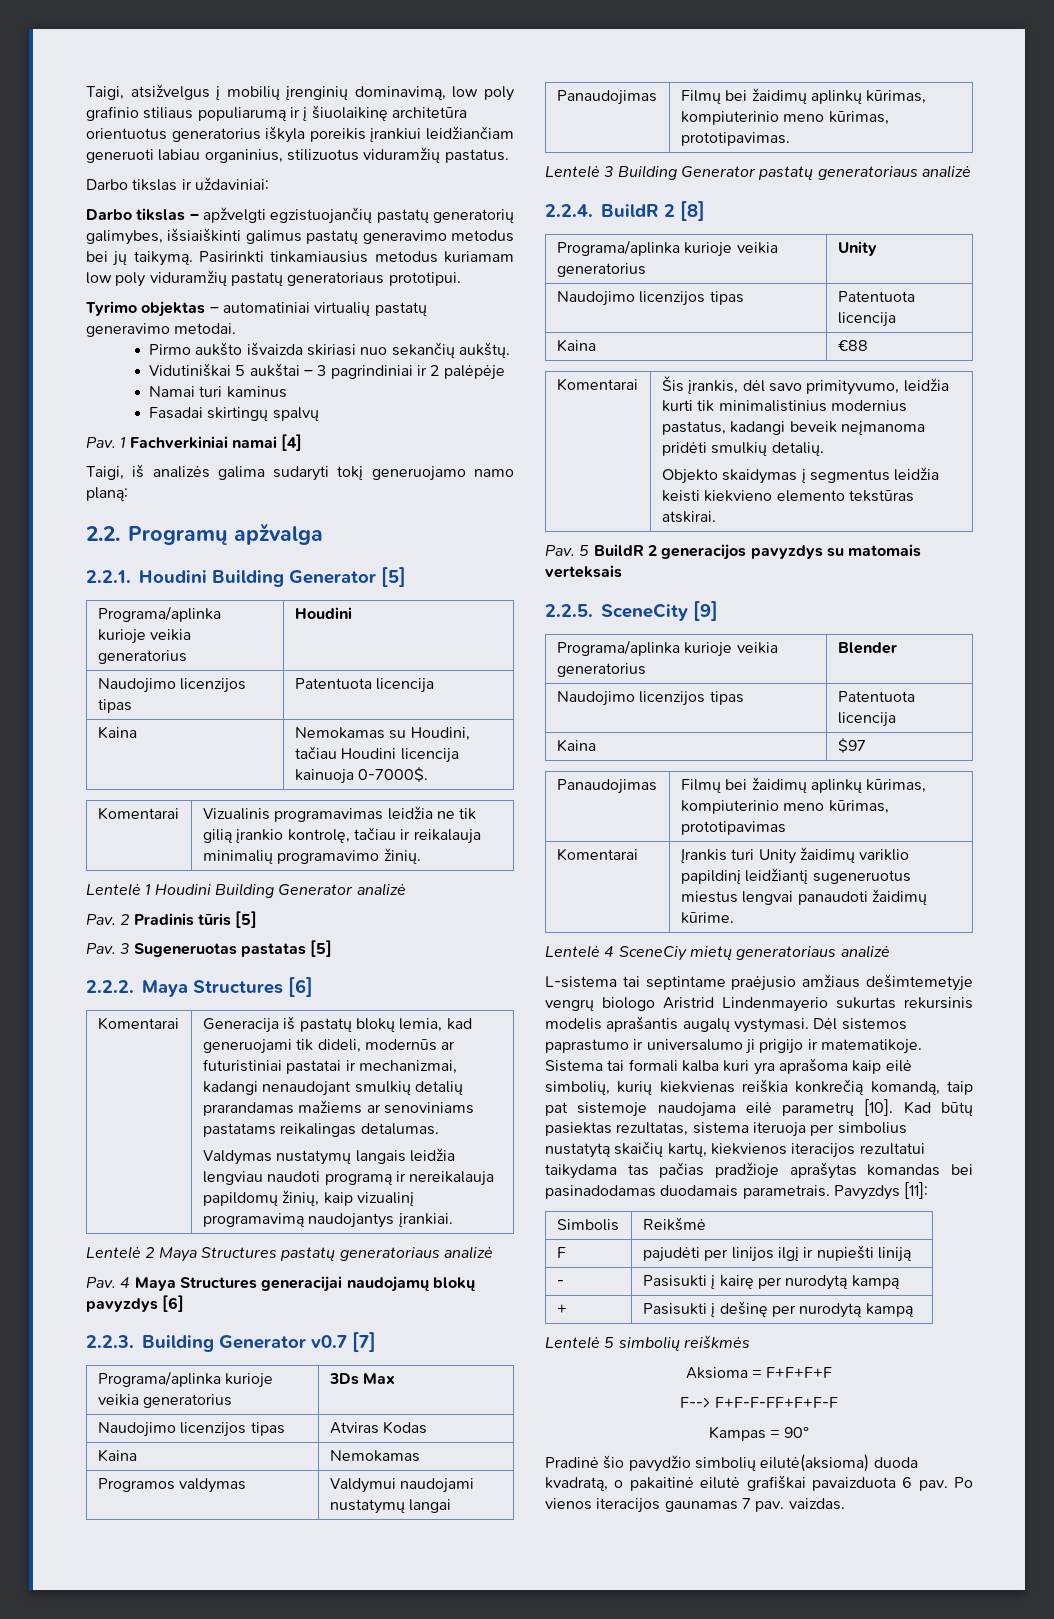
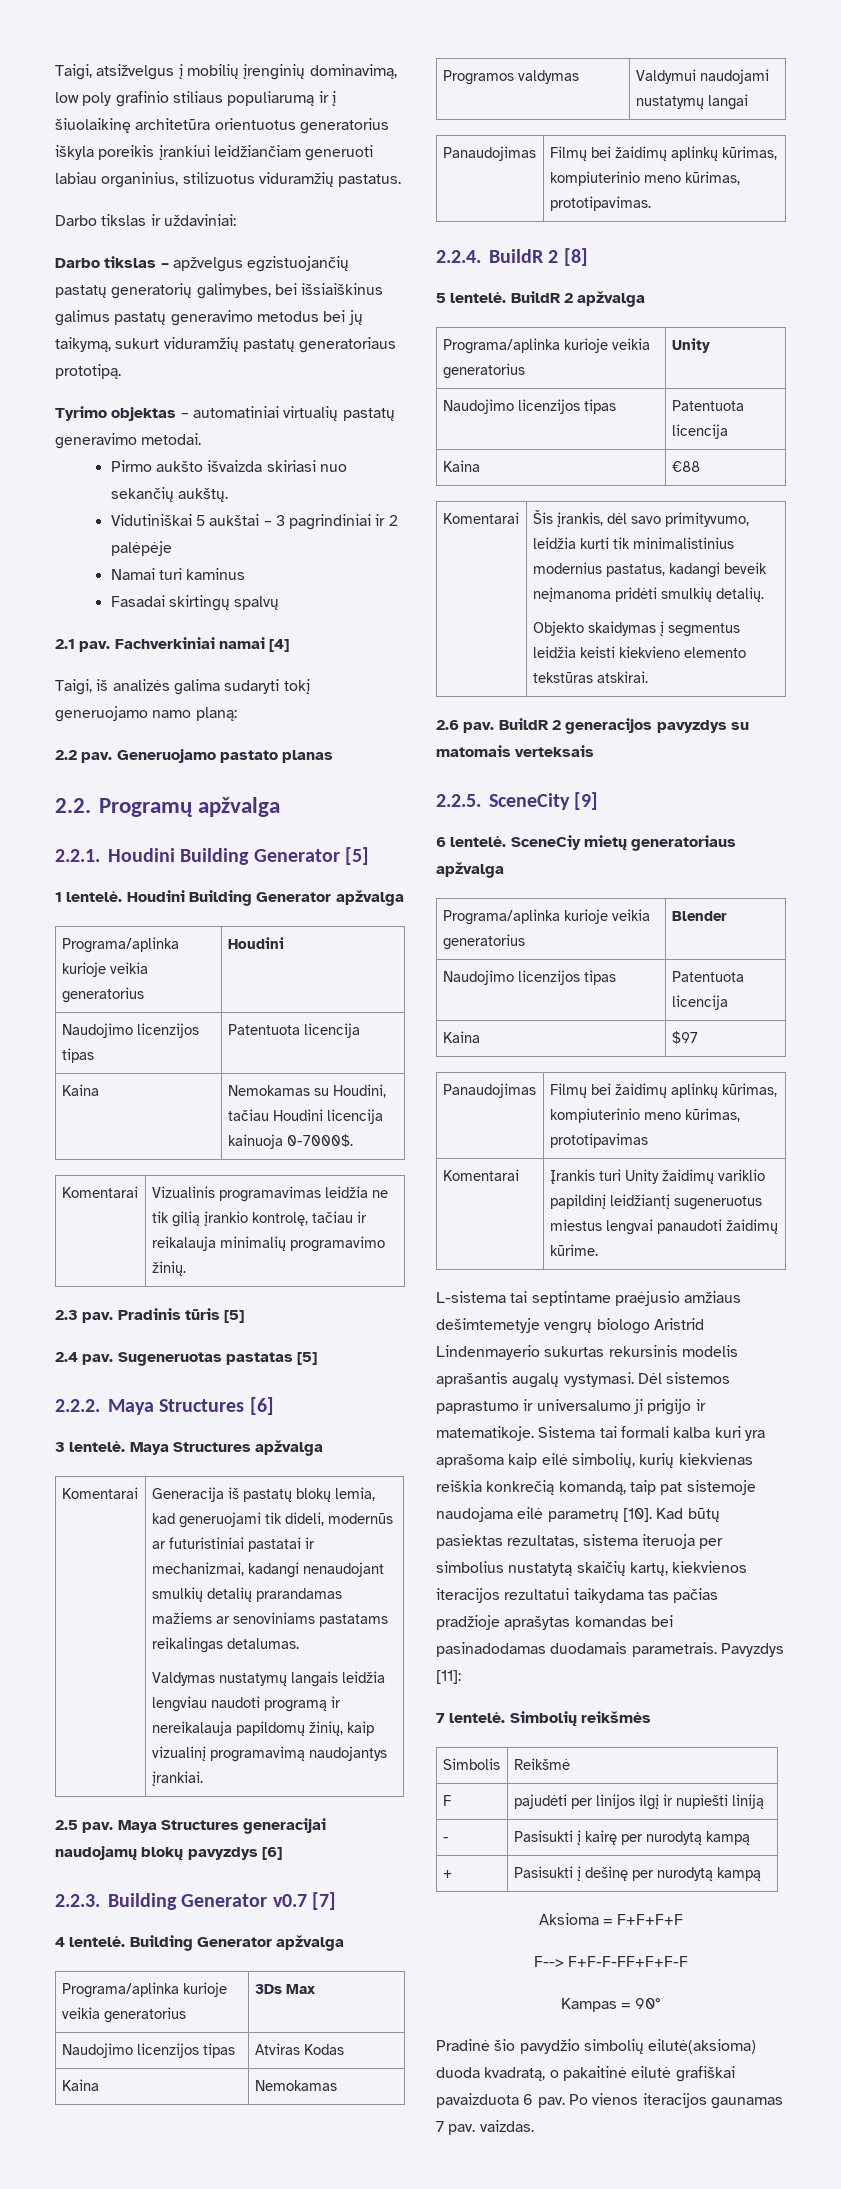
- Darbo tikslas – apžvelgti egzistuojančių pastatų generatorių galimybes, išsiaiškinti galimus pastatų generavimo metodus bei jų taikymą. Pasirinkti tinkamiausius metodus kuriamam low poly viduramžių pastatų generatoriaus prototipui.
+ Darbo tikslas – apžvelgus egzistuojančių pastatų generatorių galimybes, bei išsiaiškinus galimus pastatų generavimo metodus bei jų taikymą, sukurt viduramžių pastatų generatoriaus prototipą.
- Pav. 1 Fachverkiniai namai [4]
+ 2.1 pav. Fachverkiniai namai [4]
+ 2.2 pav. Generuojamo pastato planas
+ 1 lentelė. Houdini Building Generator apžvalga
- Lentelė 1 Houdini Building Generator analizė
- Pav. 2 Pradinis tūris [5]
+ 2.3 pav. Pradinis tūris [5]
- Pav. 3 Sugeneruotas pastatas [5]
+ 2.4 pav. Sugeneruotas pastatas [5]
+ 3 lentelė. Maya Structures apžvalga
- Lentelė 2 Maya Structures pastatų generatoriaus analizė
- Pav. 4 Maya Structures generacijai naudojamų blokų pavyzdys [6]
+ 2.5 pav. Maya Structures generacijai naudojamų blokų pavyzdys [6]
+ 4 lentelė. Building Generator apžvalga
- Lentelė 3 Building Generator pastatų generatoriaus analizė
+ 5 lentelė. BuildR 2 apžvalga
- Pav. 5 BuildR 2 generacijos pavyzdys su matomais verteksais
+ 2.6 pav. BuildR 2 generacijos pavyzdys su matomais verteksais
+ 6 lentelė. SceneCiy mietų generatoriaus apžvalga
- Lentelė 4 SceneCiy mietų generatoriaus analizė
+ 7 lentelė. Simbolių reikšmės
- Lentelė 5 simbolių reiškmės

